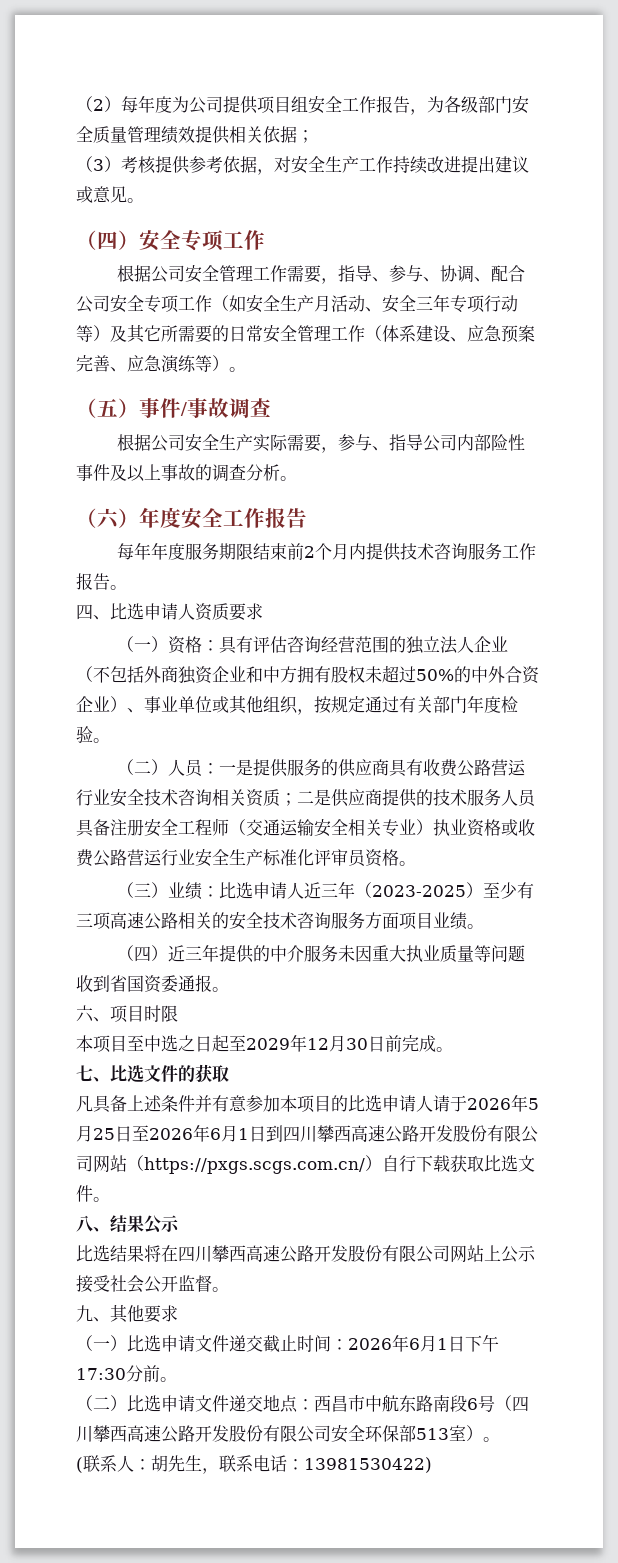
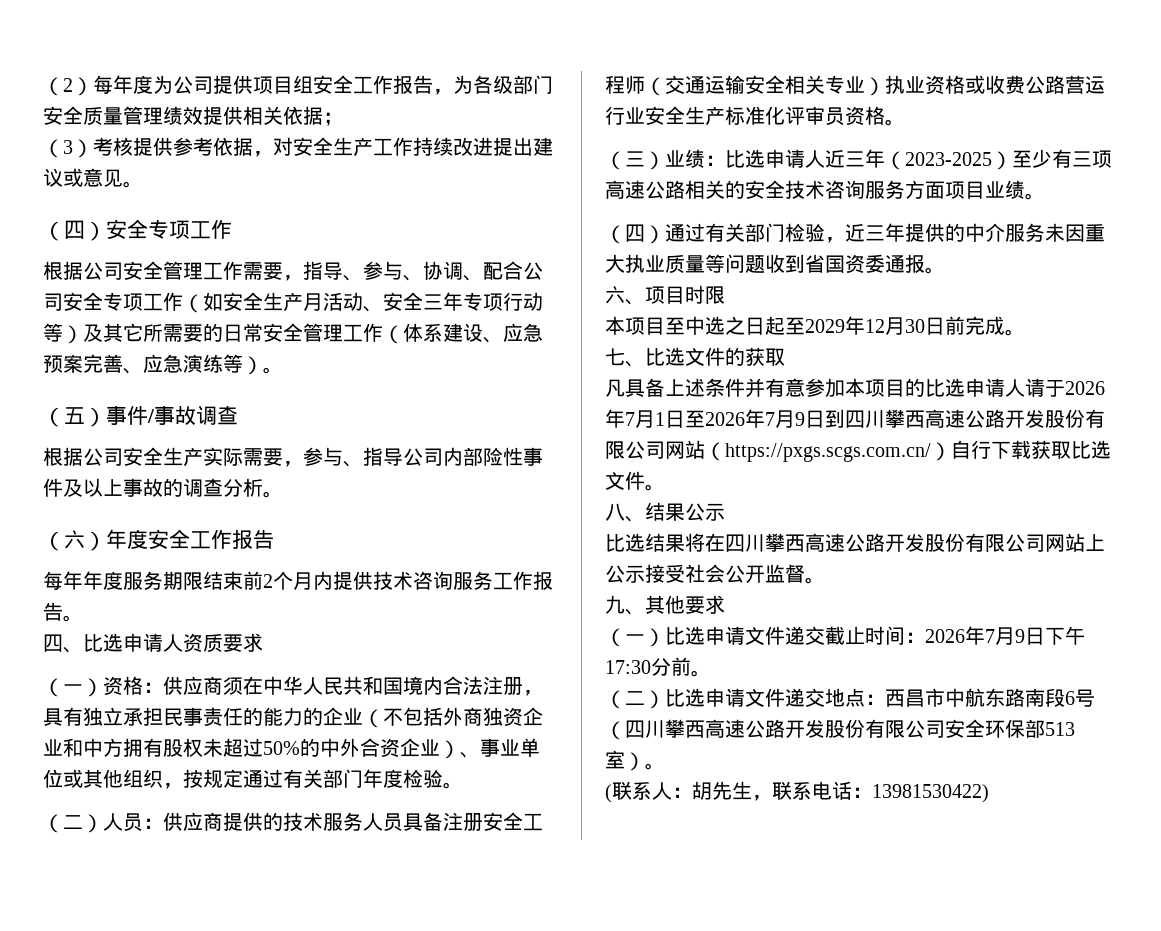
- （一）资格：具有评估咨询经营范围的独立法人企业（不包括外商独资企业和中方拥有股权未超过50%的中外合资企业）、事业单位或其他组织，按规定通过有关部门年度检验。
+ （一）资格：供应商须在中华人民共和国境内合法注册，具有独立承担民事责任的能力的企业（不包括外商独资企业和中方拥有股权未超过50%的中外合资企业）、事业单位或其他组织，按规定通过有关部门年度检验。
- （二）人员：一是提供服务的供应商具有收费公路营运行业安全技术咨询相关资质；二是供应商提供的技术服务人员具备注册安全工程师（交通运输安全相关专业）执业资格或收费公路营运行业安全生产标准化评审员资格。
+ （二）人员：供应商提供的技术服务人员具备注册安全工程师（交通运输安全相关专业）执业资格或收费公路营运行业安全生产标准化评审员资格。
- （四）近三年提供的中介服务未因重大执业质量等问题收到省国资委通报。
+ （四）通过有关部门检验，近三年提供的中介服务未因重大执业质量等问题收到省国资委通报。
- 凡具备上述条件并有意参加本项目的比选申请人请于2026年5月25日至2026年6月1日到四川攀西高速公路开发股份有限公司网站（https://pxgs.scgs.com.cn/）自行下载获取比选文件。
+ 凡具备上述条件并有意参加本项目的比选申请人请于2026年7月1日至2026年7月9日到四川攀西高速公路开发股份有限公司网站（https://pxgs.scgs.com.cn/）自行下载获取比选文件。
- （一）比选申请文件递交截止时间：2026年6月1日下午17:30分前。
+ （一）比选申请文件递交截止时间：2026年7月9日下午17:30分前。

